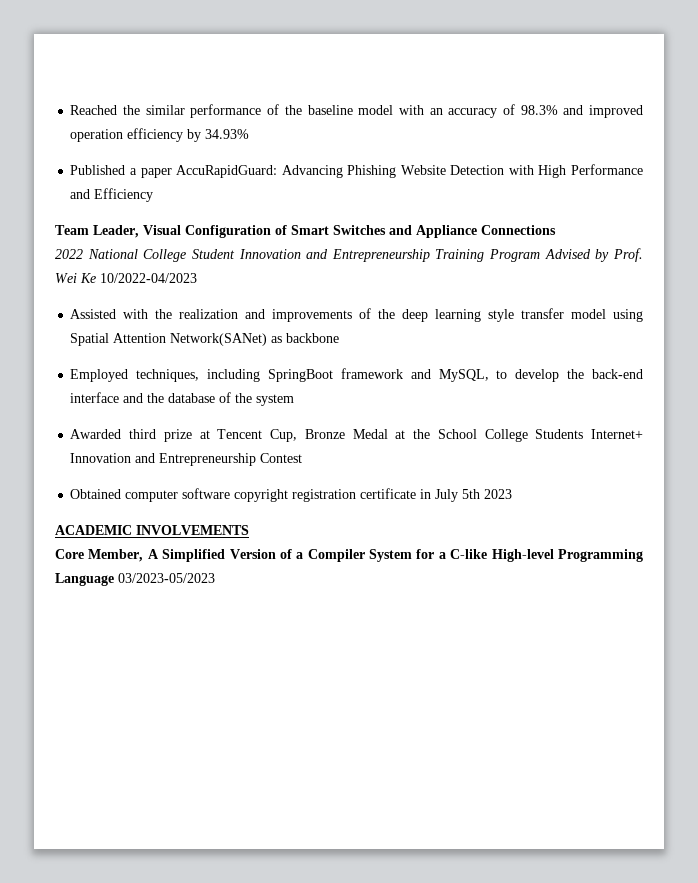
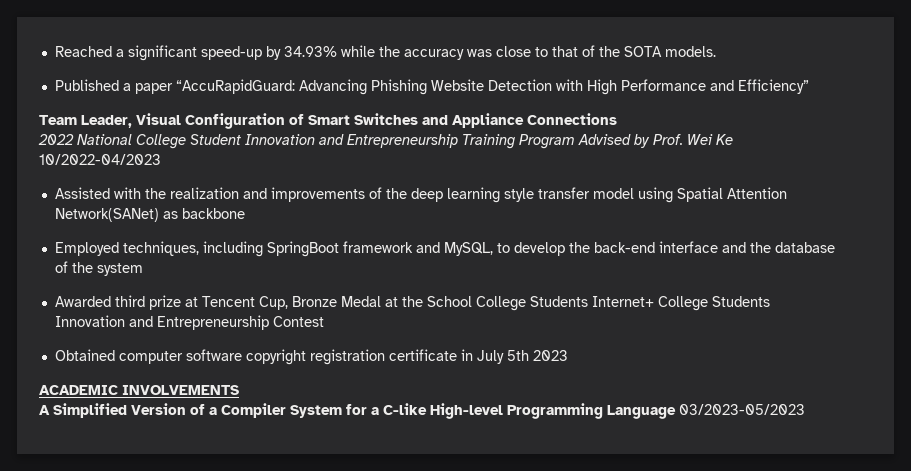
- Reached the similar performance of the baseline model with an accuracy of 98.3% and improved operation efficiency by 34.93%
+ Reached a significant speed-up by 34.93% while the accuracy was close to that of the SOTA models.
- Published a paper AccuRapidGuard: Advancing Phishing Website Detection with High Performance and Efficiency
+ Published a paper “AccuRapidGuard: Advancing Phishing Website Detection with High Performance and Efficiency”
- Awarded third prize at Tencent Cup, Bronze Medal at the School College Students Internet+ Innovation and Entrepreneurship Contest
+ Awarded third prize at Tencent Cup, Bronze Medal at the School College Students Internet+ College Students Innovation and Entrepreneurship Contest
- Core Member, A Simplified Version of a Compiler System for a C-like High-level Programming Language 03/2023-05/2023
+ A Simplified Version of a Compiler System for a C-like High-level Programming Language 03/2023-05/2023

